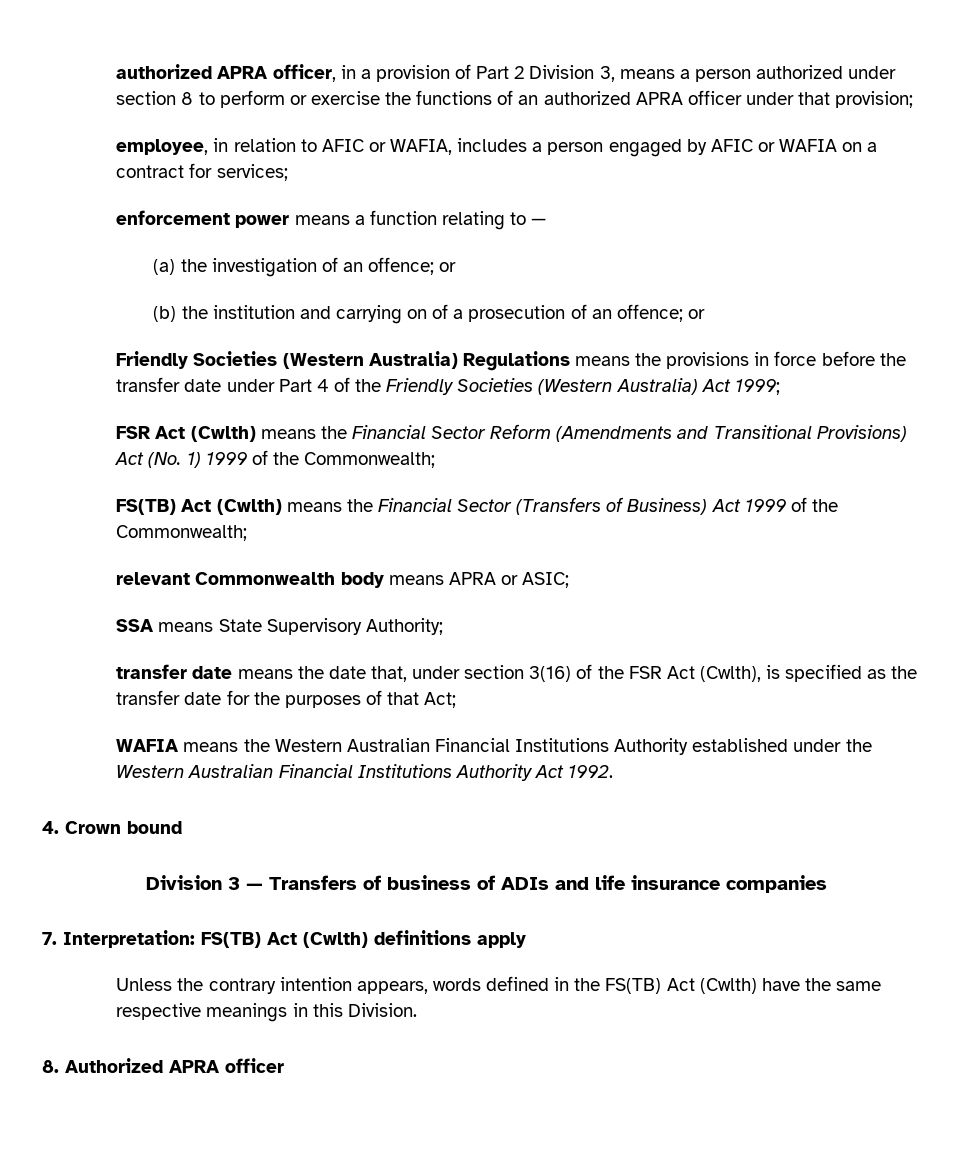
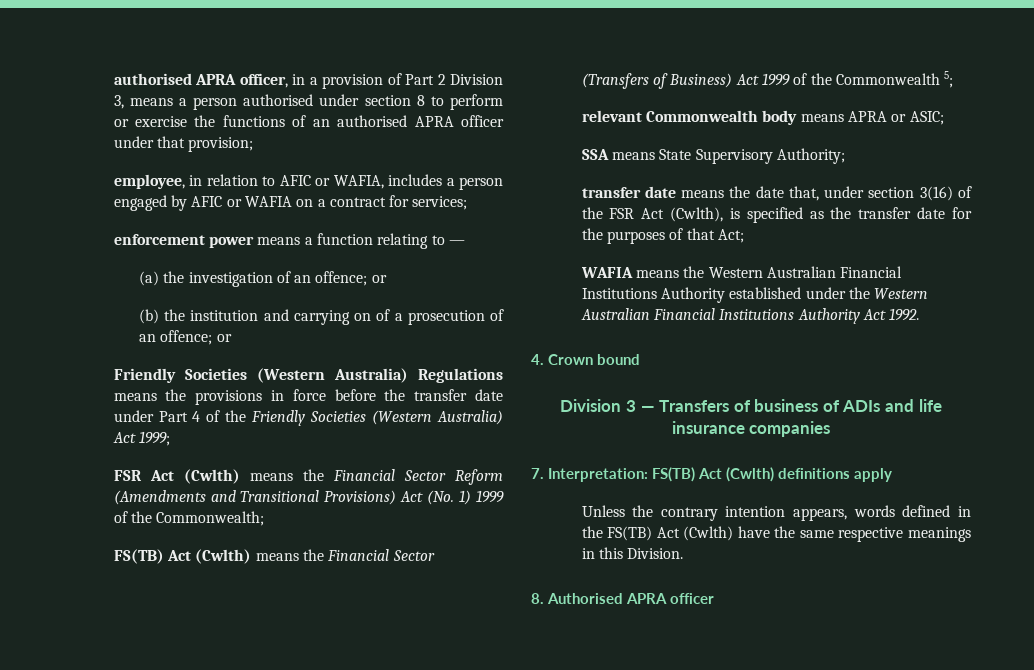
- authorized APRA officer, in a provision of Part 2 Division 3, means a person authorized under section 8 to perform or exercise the functions of an authorized APRA officer under that provision;
+ authorised APRA officer, in a provision of Part 2 Division 3, means a person authorised under section 8 to perform or exercise the functions of an authorised APRA officer under that provision;
- FS(TB) Act (Cwlth) means the Financial Sector (Transfers of Business) Act 1999 of the Commonwealth;
+ FS(TB) Act (Cwlth) means the Financial Sector (Transfers of Business) Act 1999 of the Commonwealth 5;
- 8. Authorized APRA officer
+ 8. Authorised APRA officer

